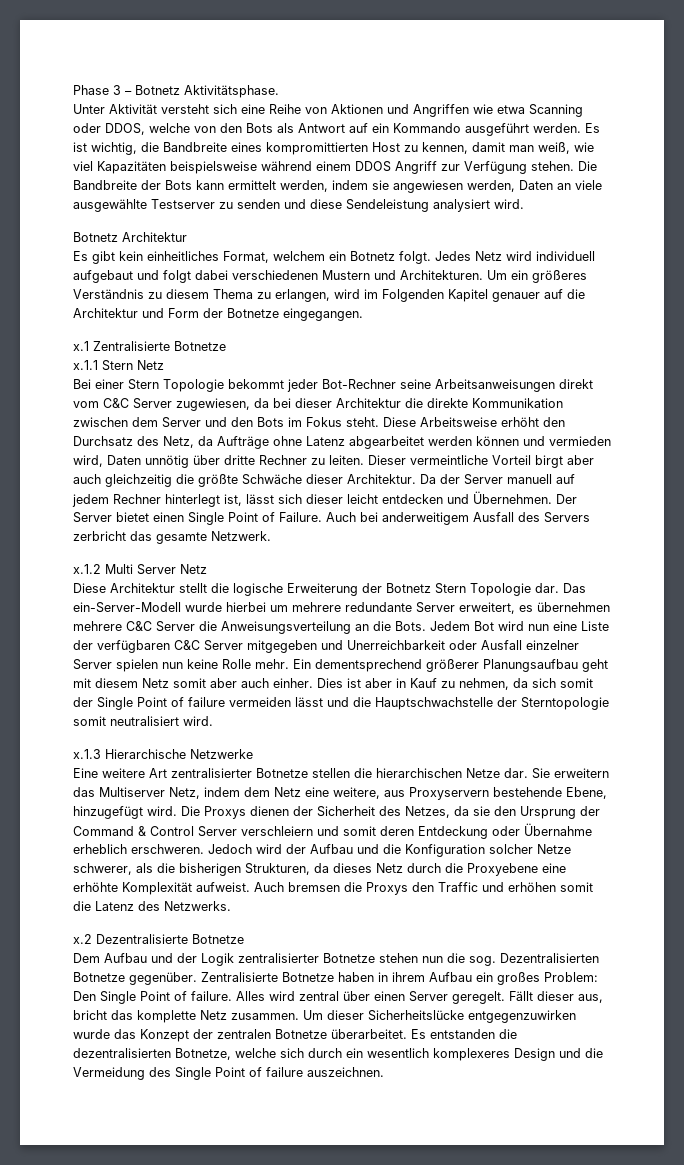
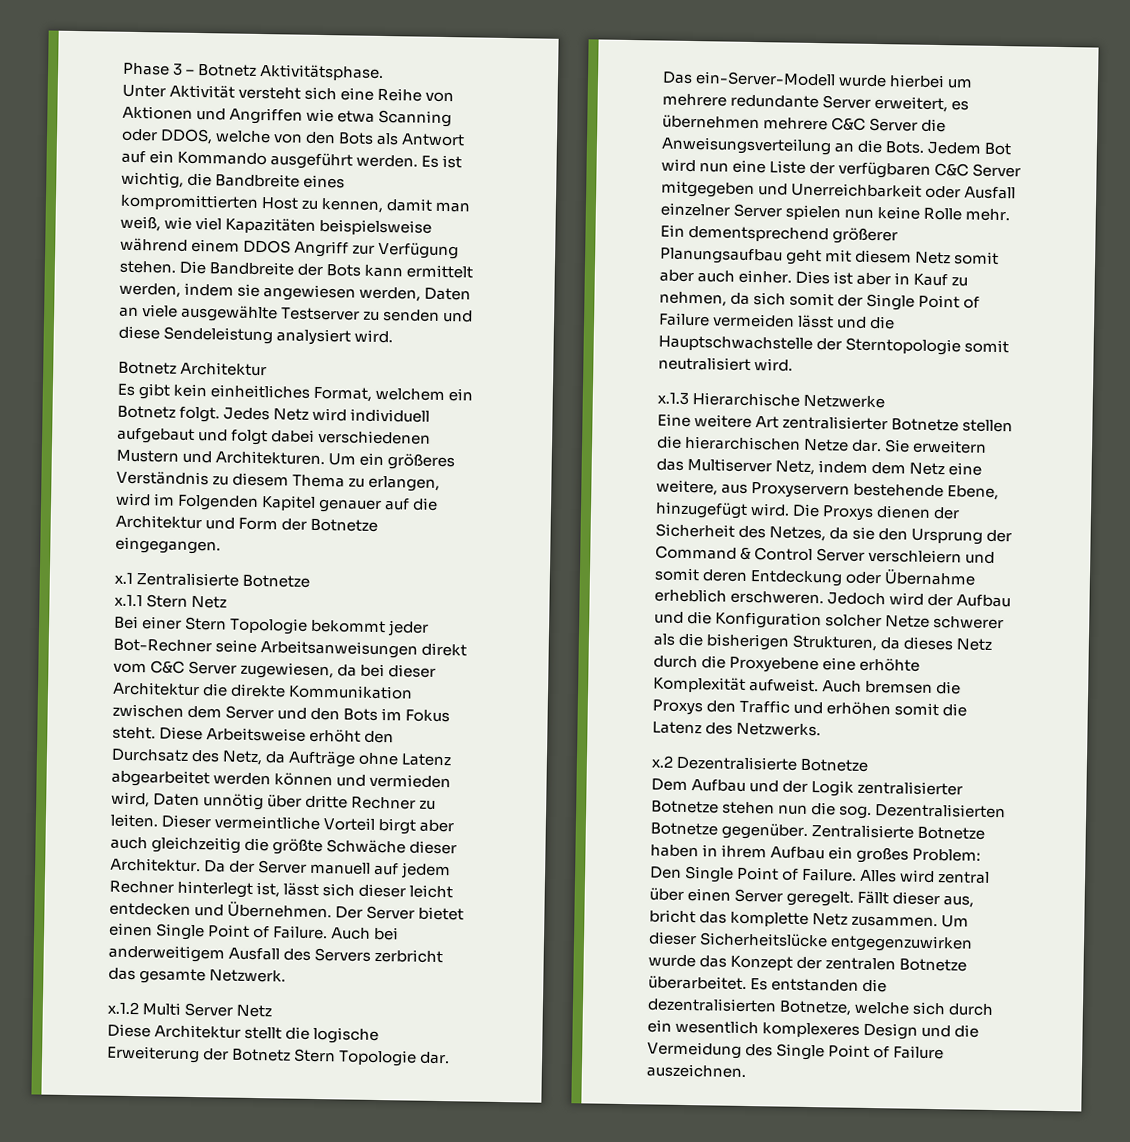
- Dies ist aber in Kauf zu nehmen, da sich somit der Single Point of failure vermeiden lässt und die Hauptschwachstelle der Sterntopologie somit neutralisiert wird.
+ Dies ist aber in Kauf zu nehmen, da sich somit der Single Point of Failure vermeiden lässt und die Hauptschwachstelle der Sterntopologie somit neutralisiert wird.
- Jedoch wird der Aufbau und die Konfiguration solcher Netze schwerer, als die bisherigen Strukturen, da dieses Netz durch die Proxyebene eine erhöhte Komplexität aufweist.
+ Jedoch wird der Aufbau und die Konfiguration solcher Netze schwerer als die bisherigen Strukturen, da dieses Netz durch die Proxyebene eine erhöhte Komplexität aufweist.
- Zentralisierte Botnetze haben in ihrem Aufbau ein großes Problem: Den Single Point of failure.
+ Zentralisierte Botnetze haben in ihrem Aufbau ein großes Problem: Den Single Point of Failure.
- Es entstanden die dezentralisierten Botnetze, welche sich durch ein wesentlich komplexeres Design und die Vermeidung des Single Point of failure auszeichnen.
+ Es entstanden die dezentralisierten Botnetze, welche sich durch ein wesentlich komplexeres Design und die Vermeidung des Single Point of Failure auszeichnen.

